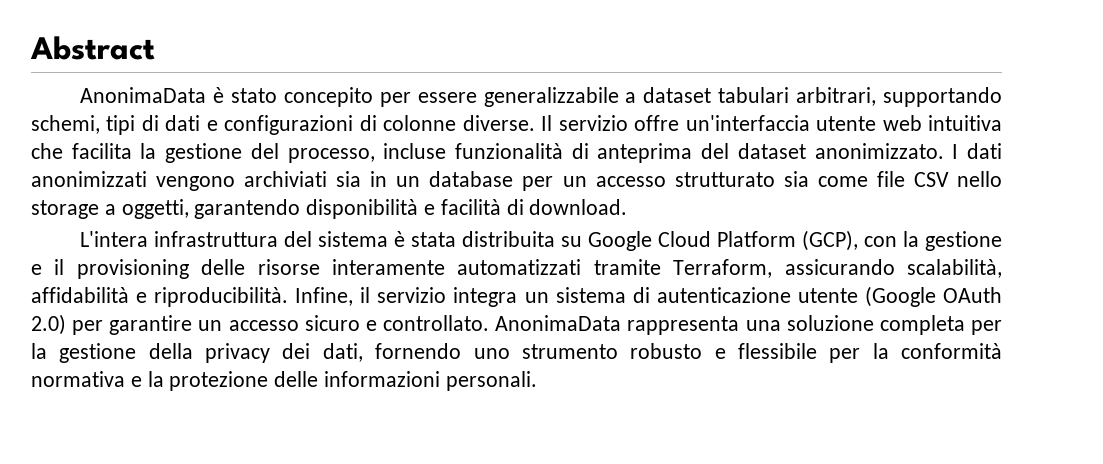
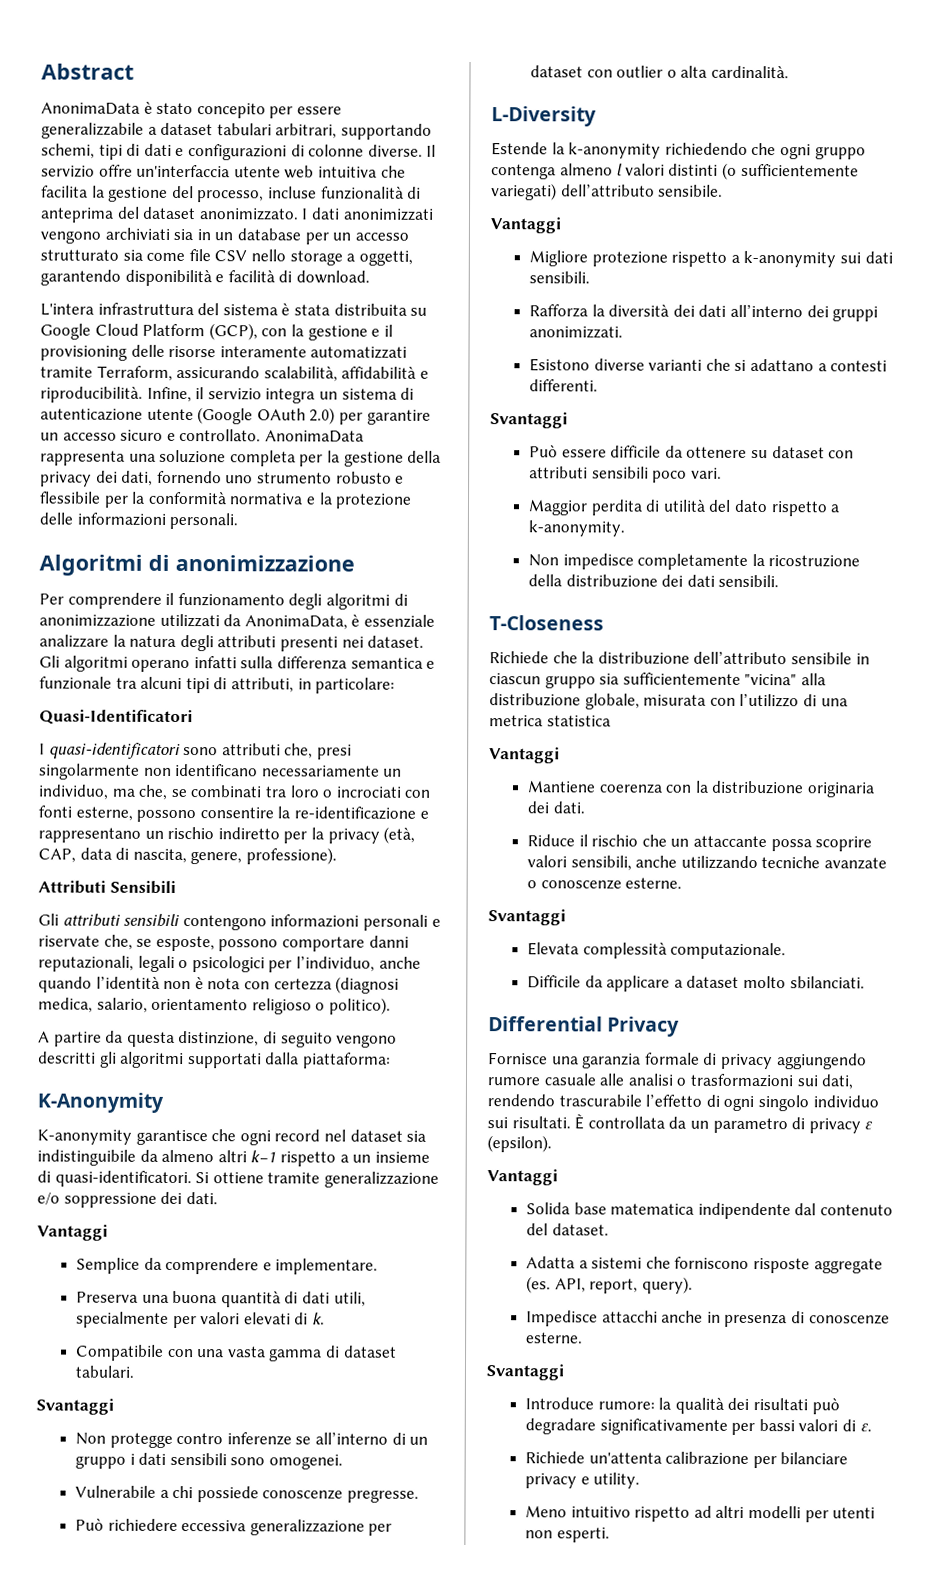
+ Algoritmi di anonimizzazione
+ Per comprendere il funzionamento degli algoritmi di anonimizzazione utilizzati da AnonimaData, è essenziale analizzare la natura degli attributi presenti nei dataset. Gli algoritmi operano infatti sulla differenza semantica e funzionale tra alcuni tipi di attributi, in particolare:
+ Quasi-Identificatori
+ I quasi-identificatori sono attributi che, presi singolarmente non identificano necessariamente un individuo, ma che, se combinati tra loro o incrociati con fonti esterne, possono consentire la re-identificazione e rappresentano un rischio indiretto per la privacy (età, CAP, data di nascita, genere, professione).
+ Attributi Sensibili
+ Gli attributi sensibili contengono informazioni personali e riservate che, se esposte, possono comportare danni reputazionali, legali o psicologici per l’individuo, anche quando l’identità non è nota con certezza (diagnosi medica, salario, orientamento religioso o politico).
+ A partire da questa distinzione, di seguito vengono descritti gli algoritmi supportati dalla piattaforma:
+ K-Anonymity
+ K-anonymity garantisce che ogni record nel dataset sia indistinguibile da almeno altri k−1 rispetto a un insieme di quasi-identificatori. Si ottiene tramite generalizzazione e/o soppressione dei dati.
+ Vantaggi
+ Semplice da comprendere e implementare.
+ Preserva una buona quantità di dati utili, specialmente per valori elevati di k.
+ Compatibile con una vasta gamma di dataset tabulari.
+ Svantaggi
+ Non protegge contro inferenze se all’interno di un gruppo i dati sensibili sono omogenei.
+ Vulnerabile a chi possiede conoscenze pregresse.
+ Può richiedere eccessiva generalizzazione per dataset con outlier o alta cardinalità.
+ L-Diversity
+ Estende la k-anonymity richiedendo che ogni gruppo contenga almeno l valori distinti (o sufficientemente variegati) dell’attributo sensibile.
+ Vantaggi
+ Migliore protezione rispetto a k-anonymity sui dati sensibili.
+ Rafforza la diversità dei dati all’interno dei gruppi anonimizzati.
+ Esistono diverse varianti che si adattano a contesti differenti.
+ Svantaggi
+ Può essere difficile da ottenere su dataset con attributi sensibili poco vari.
+ Maggior perdita di utilità del dato rispetto a k-anonymity.
+ Non impedisce completamente la ricostruzione della distribuzione dei dati sensibili.
+ T-Closeness
+ Richiede che la distribuzione dell’attributo sensibile in ciascun gruppo sia sufficientemente "vicina" alla distribuzione globale, misurata con l’utilizzo di una metrica statistica
+ Vantaggi
+ Mantiene coerenza con la distribuzione originaria dei dati.
+ Riduce il rischio che un attaccante possa scoprire valori sensibili, anche utilizzando tecniche avanzate o conoscenze esterne.
+ Svantaggi
+ Elevata complessità computazionale.
+ Difficile da applicare a dataset molto sbilanciati.
+ Differential Privacy
+ Fornisce una garanzia formale di privacy aggiungendo rumore casuale alle analisi o trasformazioni sui dati, rendendo trascurabile l’effetto di ogni singolo individuo sui risultati. È controllata da un parametro di privacy ε (epsilon).
+ Vantaggi
+ Solida base matematica indipendente dal contenuto del dataset.
+ Adatta a sistemi che forniscono risposte aggregate (es. API, report, query).
+ Impedisce attacchi anche in presenza di conoscenze esterne.
+ Svantaggi
+ Introduce rumore: la qualità dei risultati può degradare significativamente per bassi valori di ε.
+ Richiede un'attenta calibrazione per bilanciare privacy e utility.
+ Meno intuitivo rispetto ad altri modelli per utenti non esperti.

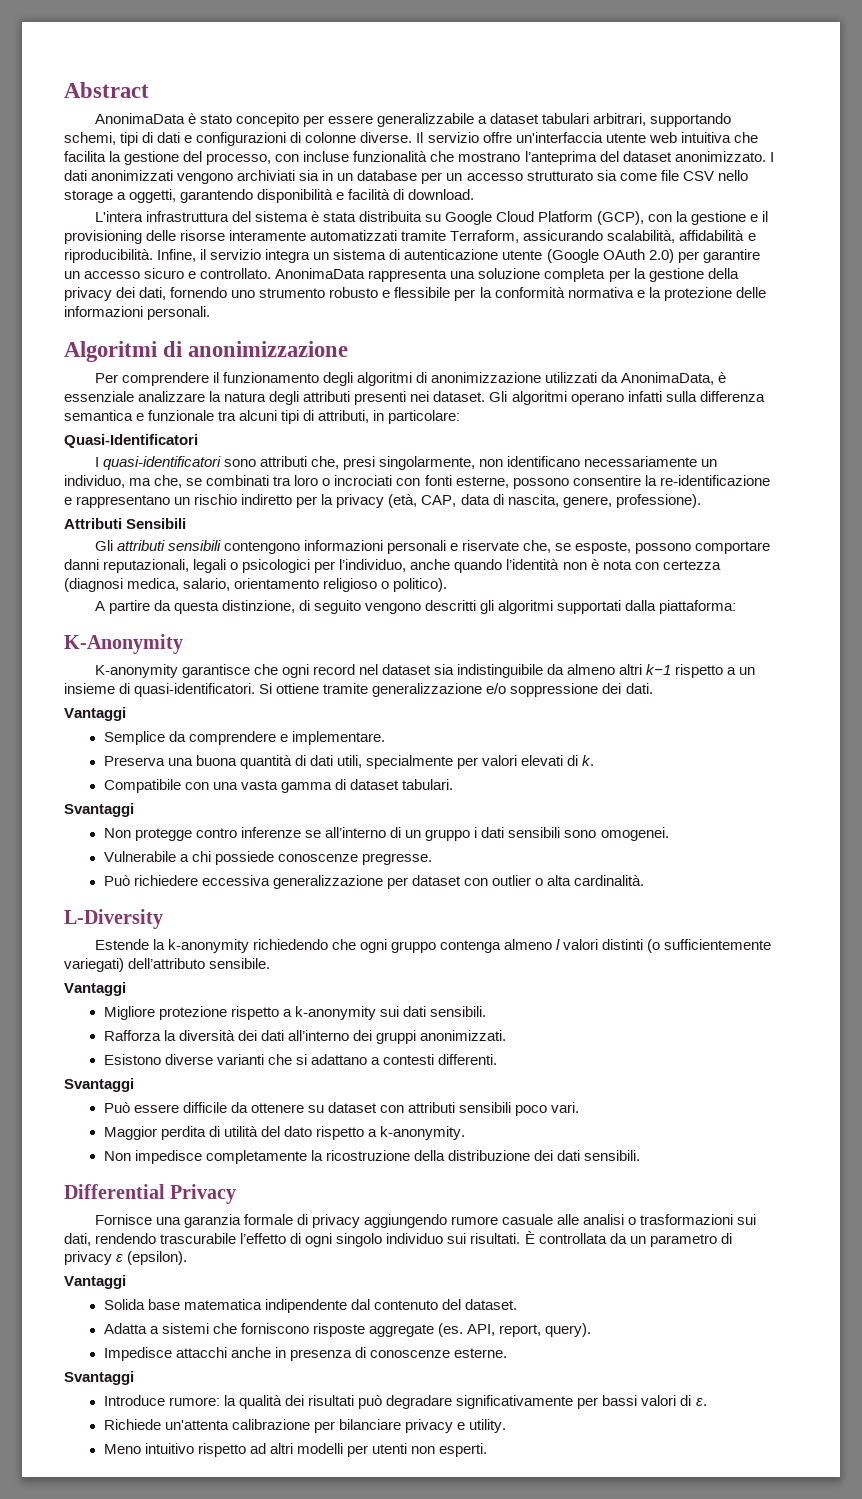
- Il servizio offre un'interfaccia utente web intuitiva che facilita la gestione del processo, incluse funzionalità di anteprima del dataset anonimizzato.
+ Il servizio offre un'interfaccia utente web intuitiva che facilita la gestione del processo, con incluse funzionalità che mostrano l’anteprima del dataset anonimizzato.
- I quasi-identificatori sono attributi che, presi singolarmente non identificano necessariamente un individuo, ma che, se combinati tra loro o incrociati con fonti esterne, possono consentire la re-identificazione e rappresentano un rischio indiretto per la privacy (età, CAP, data di nascita, genere, professione).
+ I quasi-identificatori sono attributi che, presi singolarmente, non identificano necessariamente un individuo, ma che, se combinati tra loro o incrociati con fonti esterne, possono consentire la re-identificazione e rappresentano un rischio indiretto per la privacy (età, CAP, data di nascita, genere, professione).
- T-Closeness
- Richiede che la distribuzione dell’attributo sensibile in ciascun gruppo sia sufficientemente "vicina" alla distribuzione globale, misurata con l’utilizzo di una metrica statistica
- Vantaggi
- Mantiene coerenza con la distribuzione originaria dei dati.
- Riduce il rischio che un attaccante possa scoprire valori sensibili, anche utilizzando tecniche avanzate o conoscenze esterne.
- Svantaggi
- Elevata complessità computazionale.
- Difficile da applicare a dataset molto sbilanciati.

